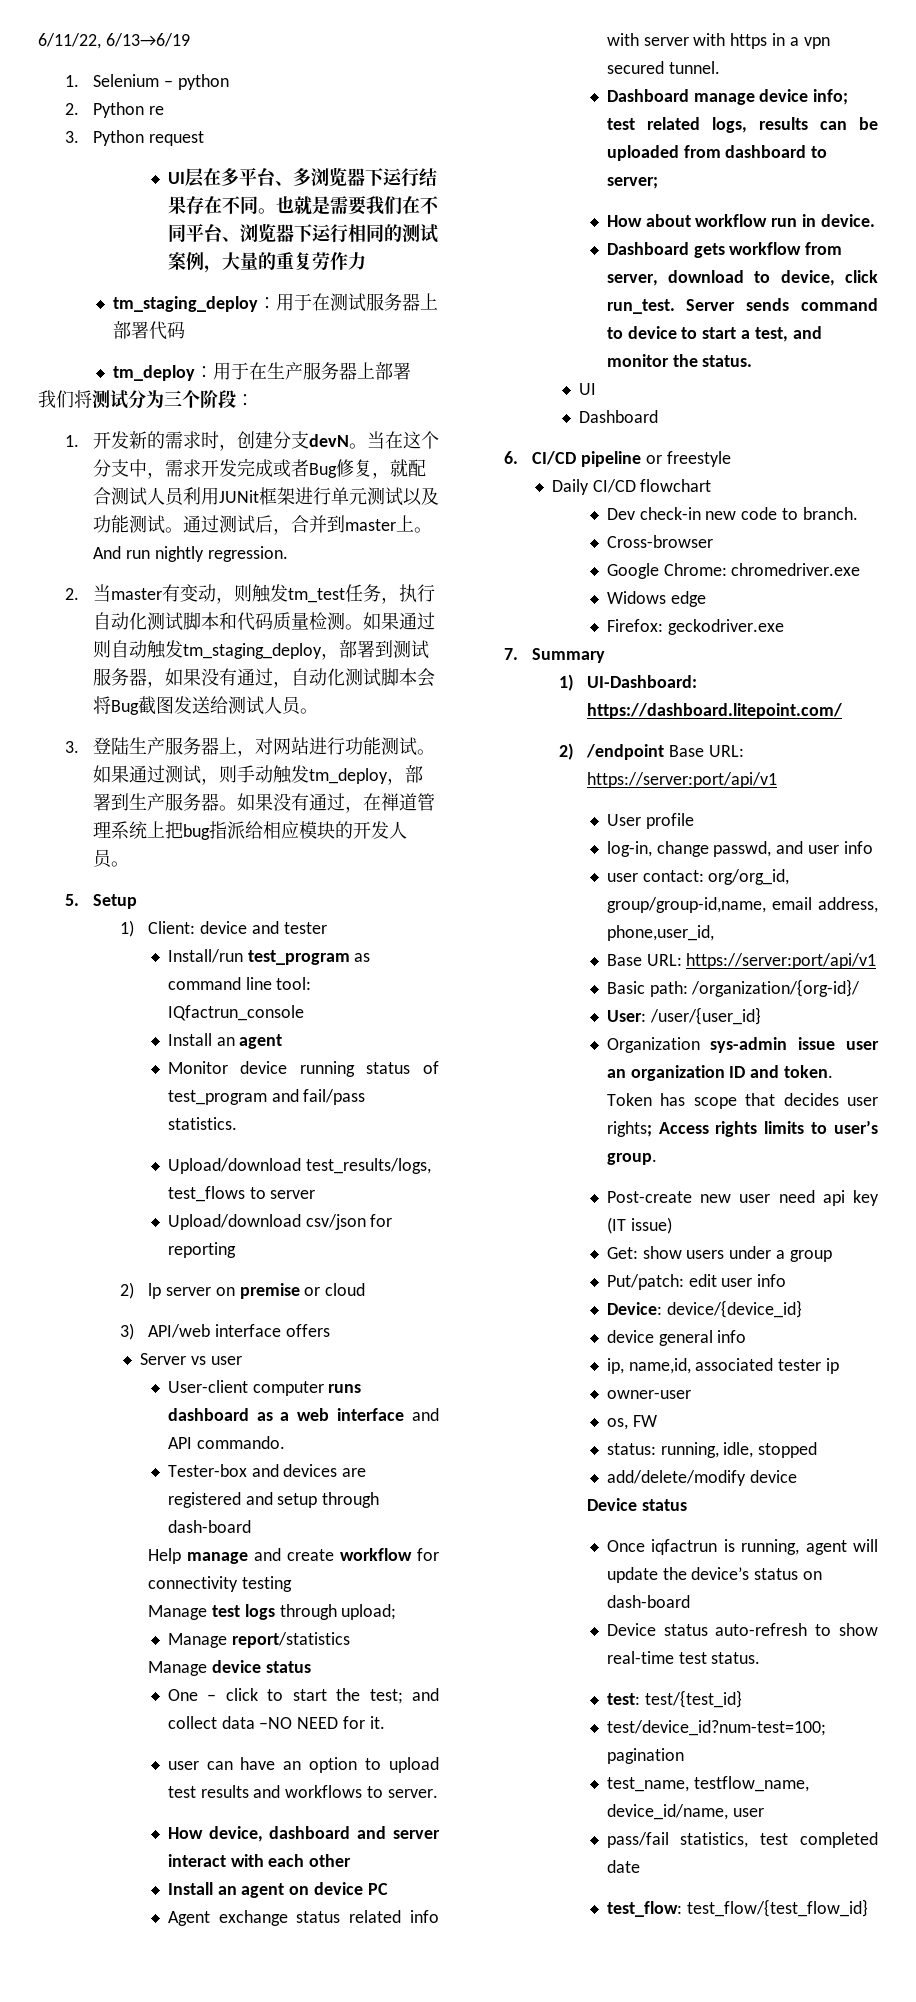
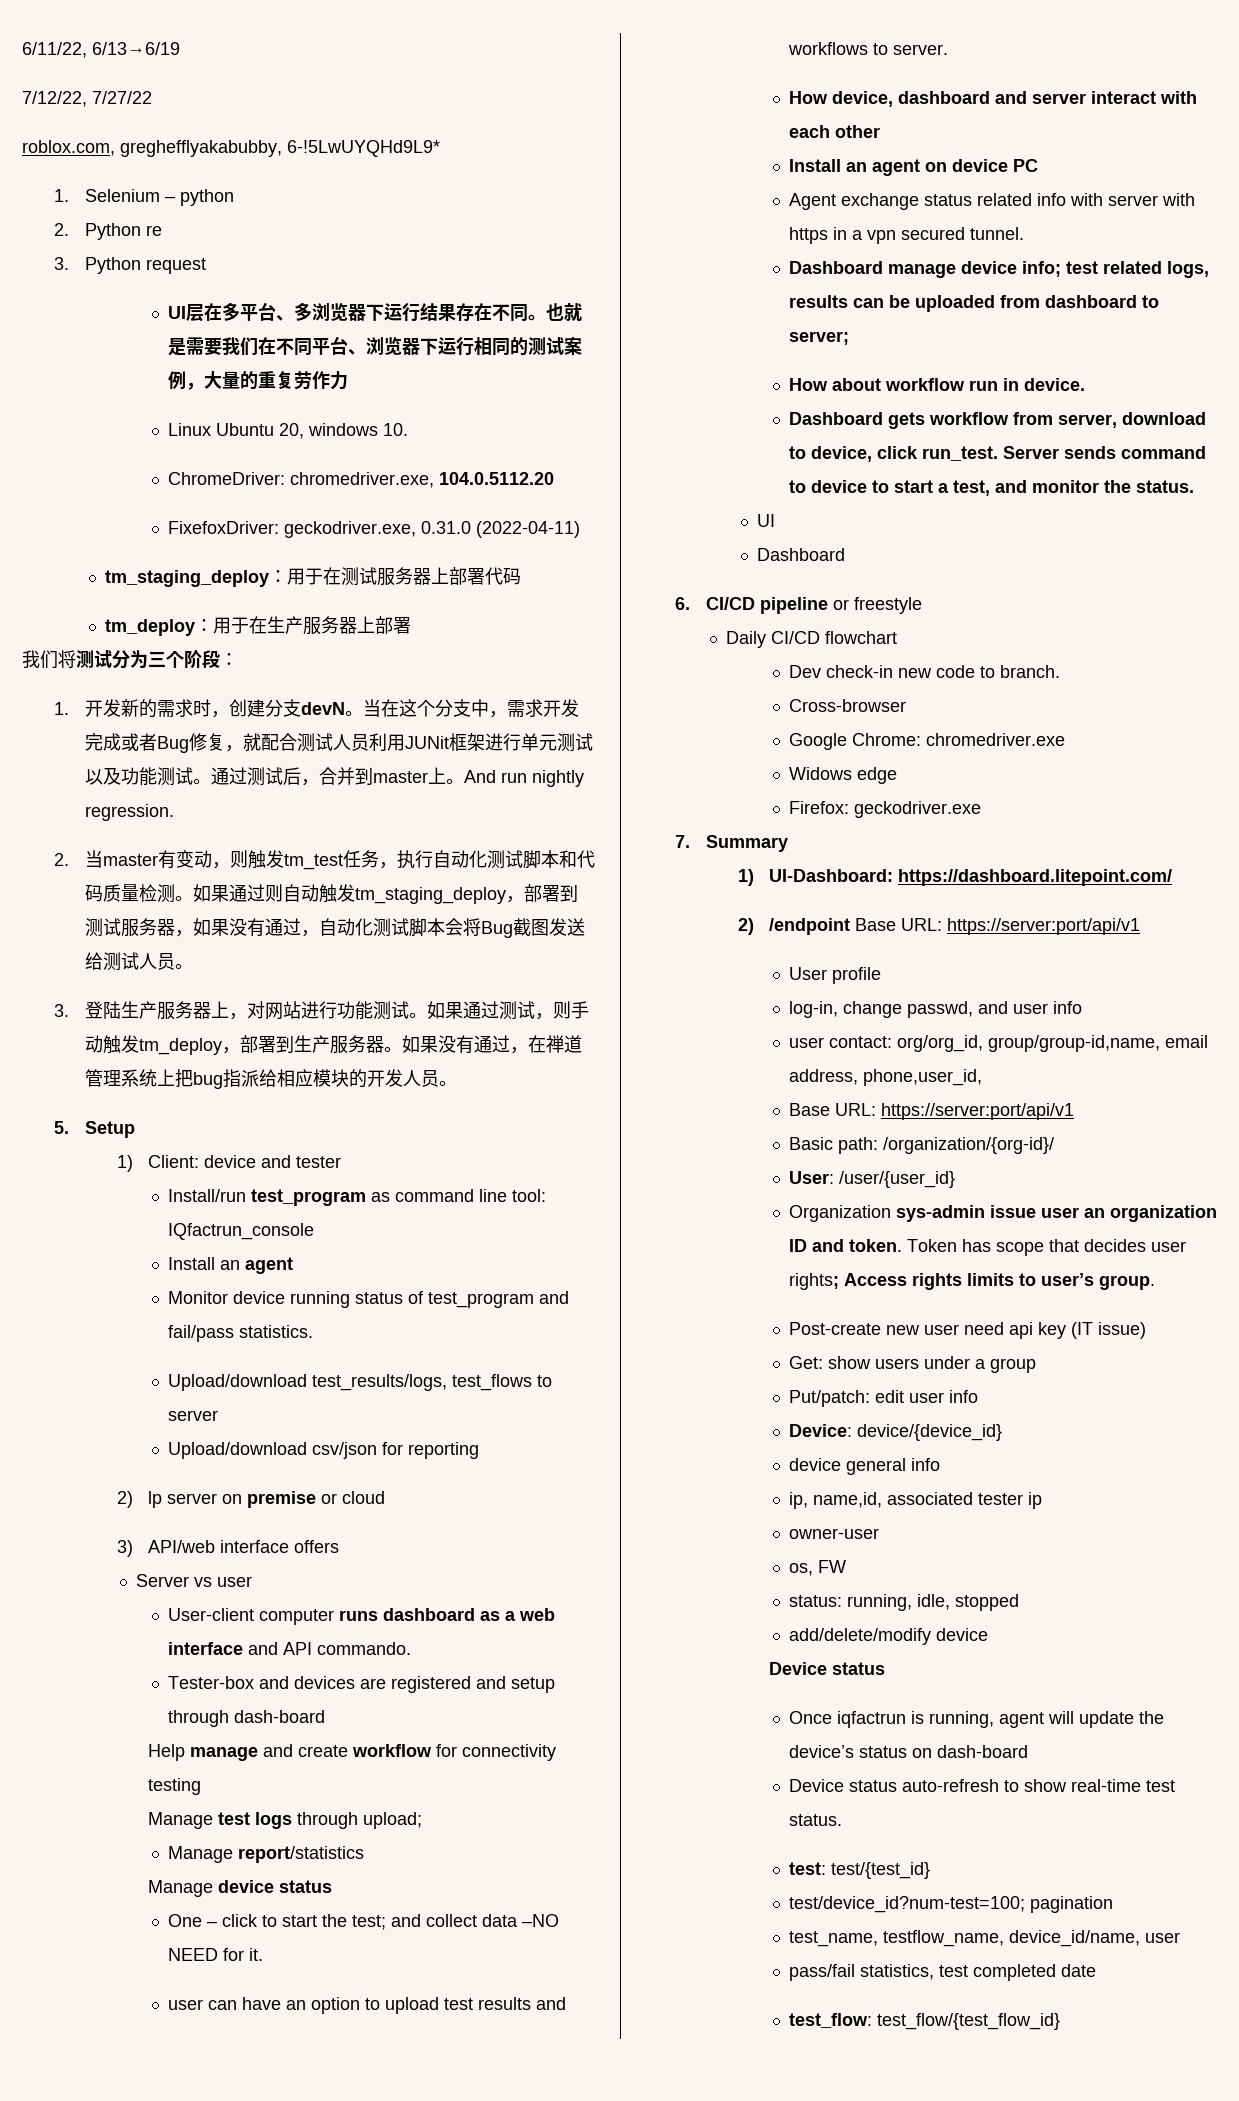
+ 7/12/22, 7/27/22
+ roblox.com, greghefflyakabubby, 6-!5LwUYQHd9L9*
+ Linux Ubuntu 20, windows 10.
+ ChromeDriver: chromedriver.exe, 104.0.5112.20
+ FixefoxDriver: geckodriver.exe, 0.31.0 (2022-04-11)

